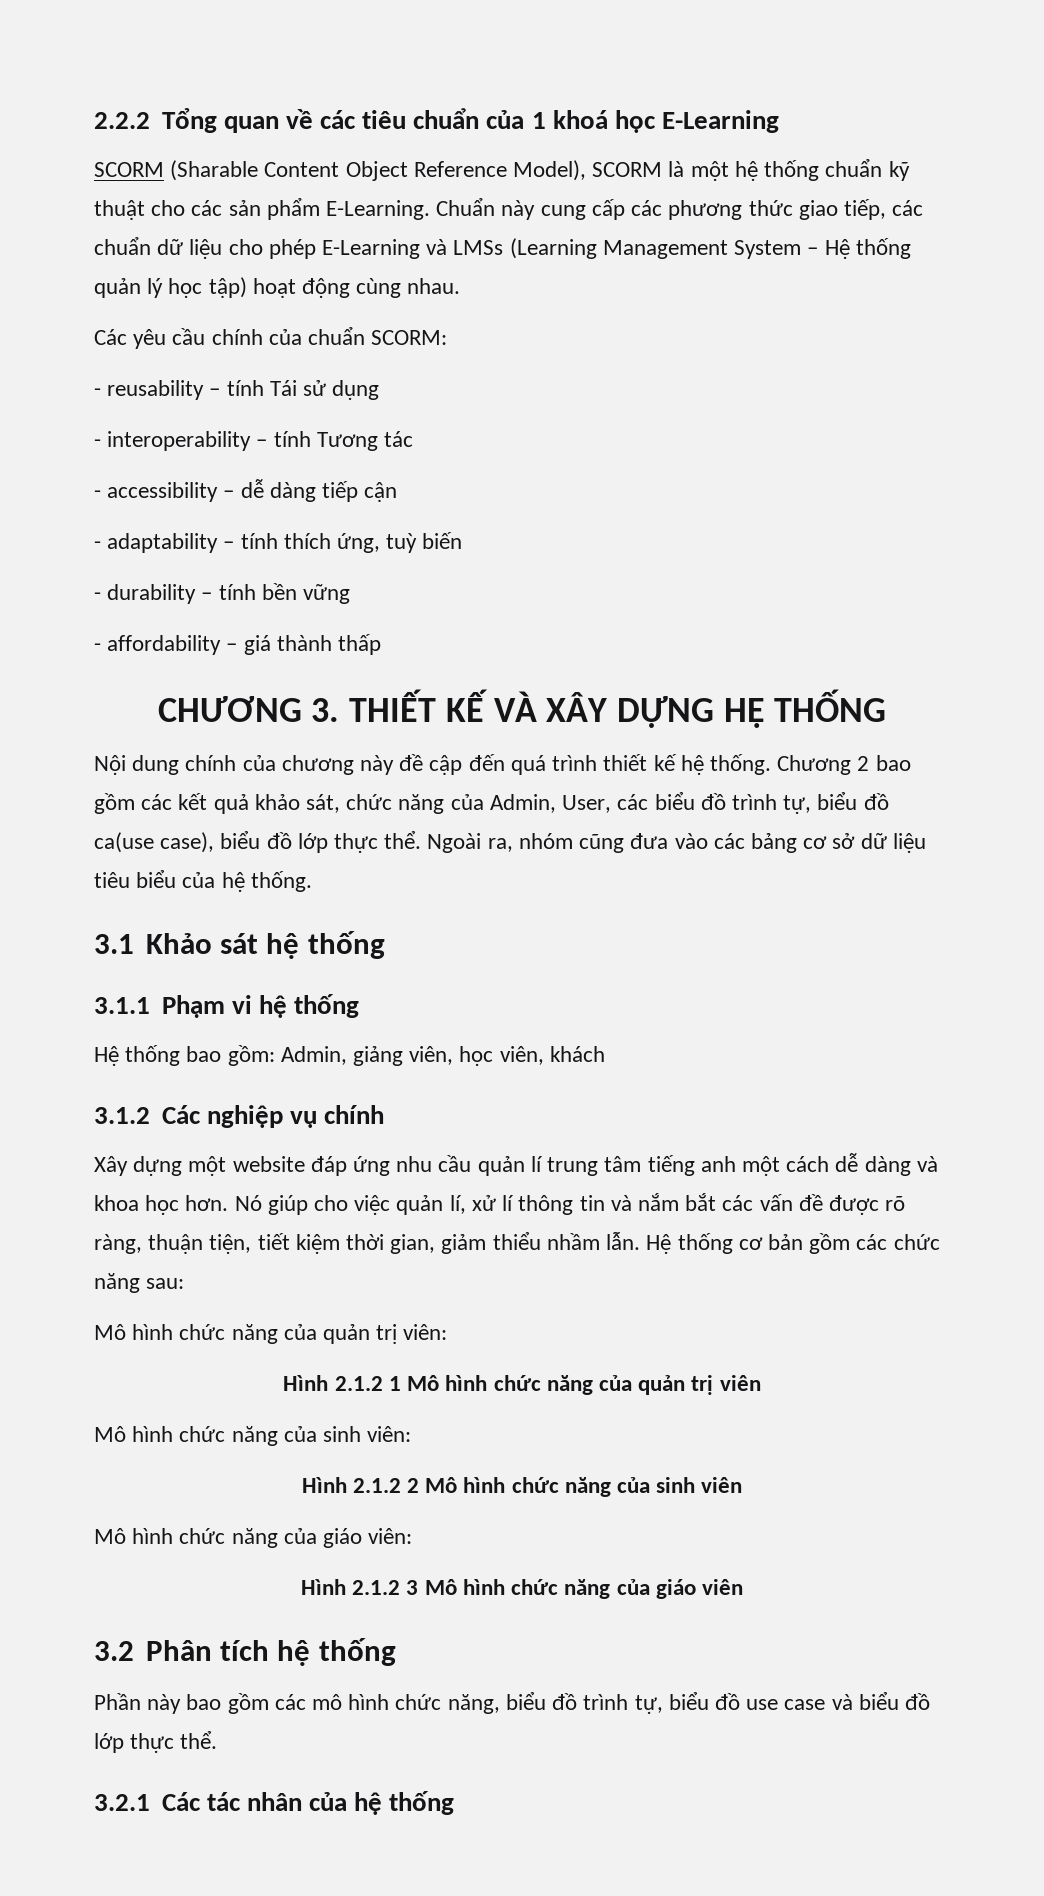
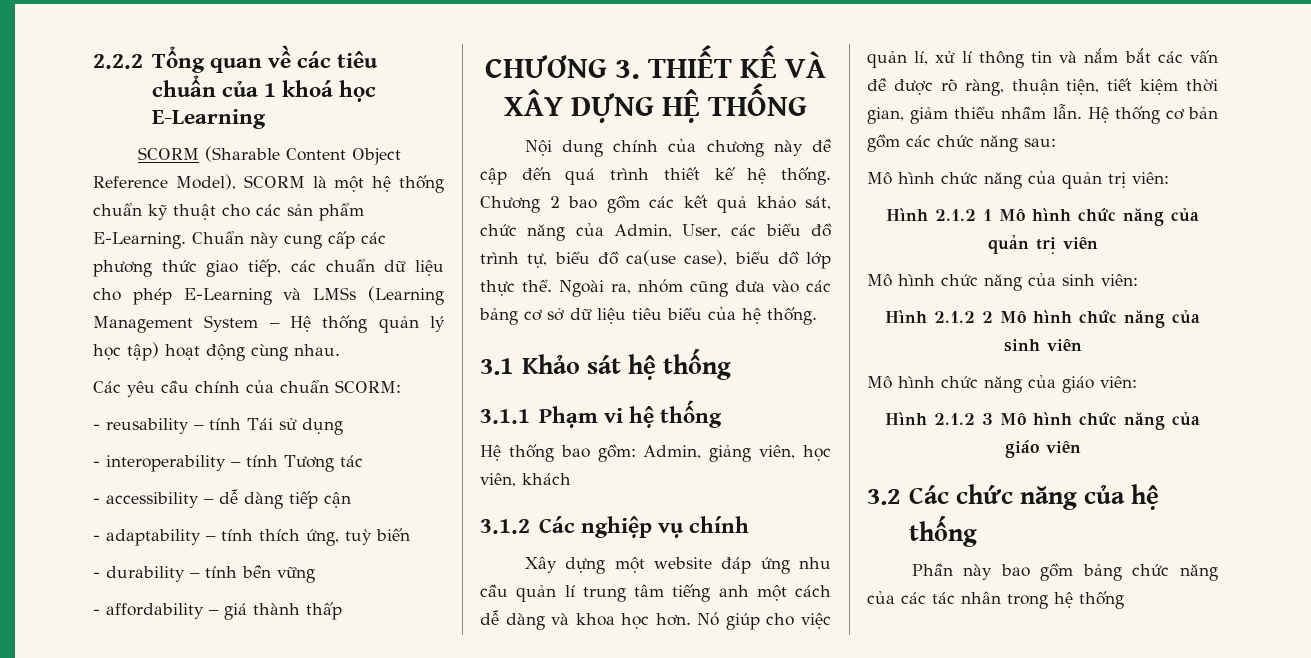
- 3.2 Phân tích hệ thống
+ 3.2 Các chức năng của hệ thống
- Phần này bao gồm các mô hình chức năng, biểu đồ trình tự, biểu đồ use case và biểu đồ lớp thực thể.
- 3.2.1 Các tác nhân của hệ thống
+ Phần này bao gồm bảng chức năng của các tác nhân trong hệ thống

